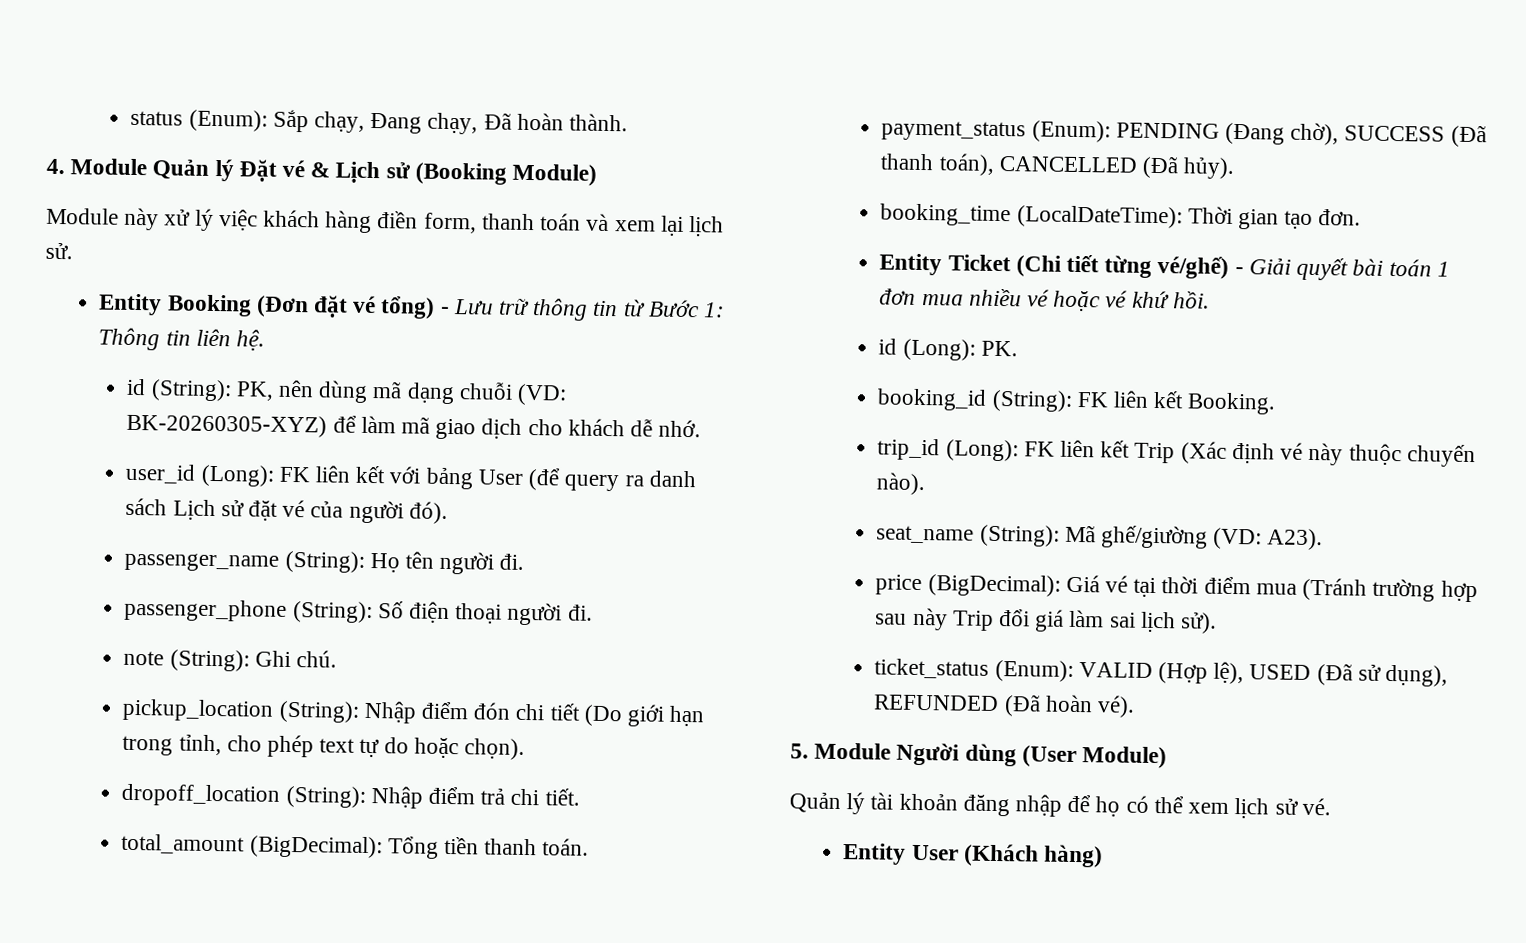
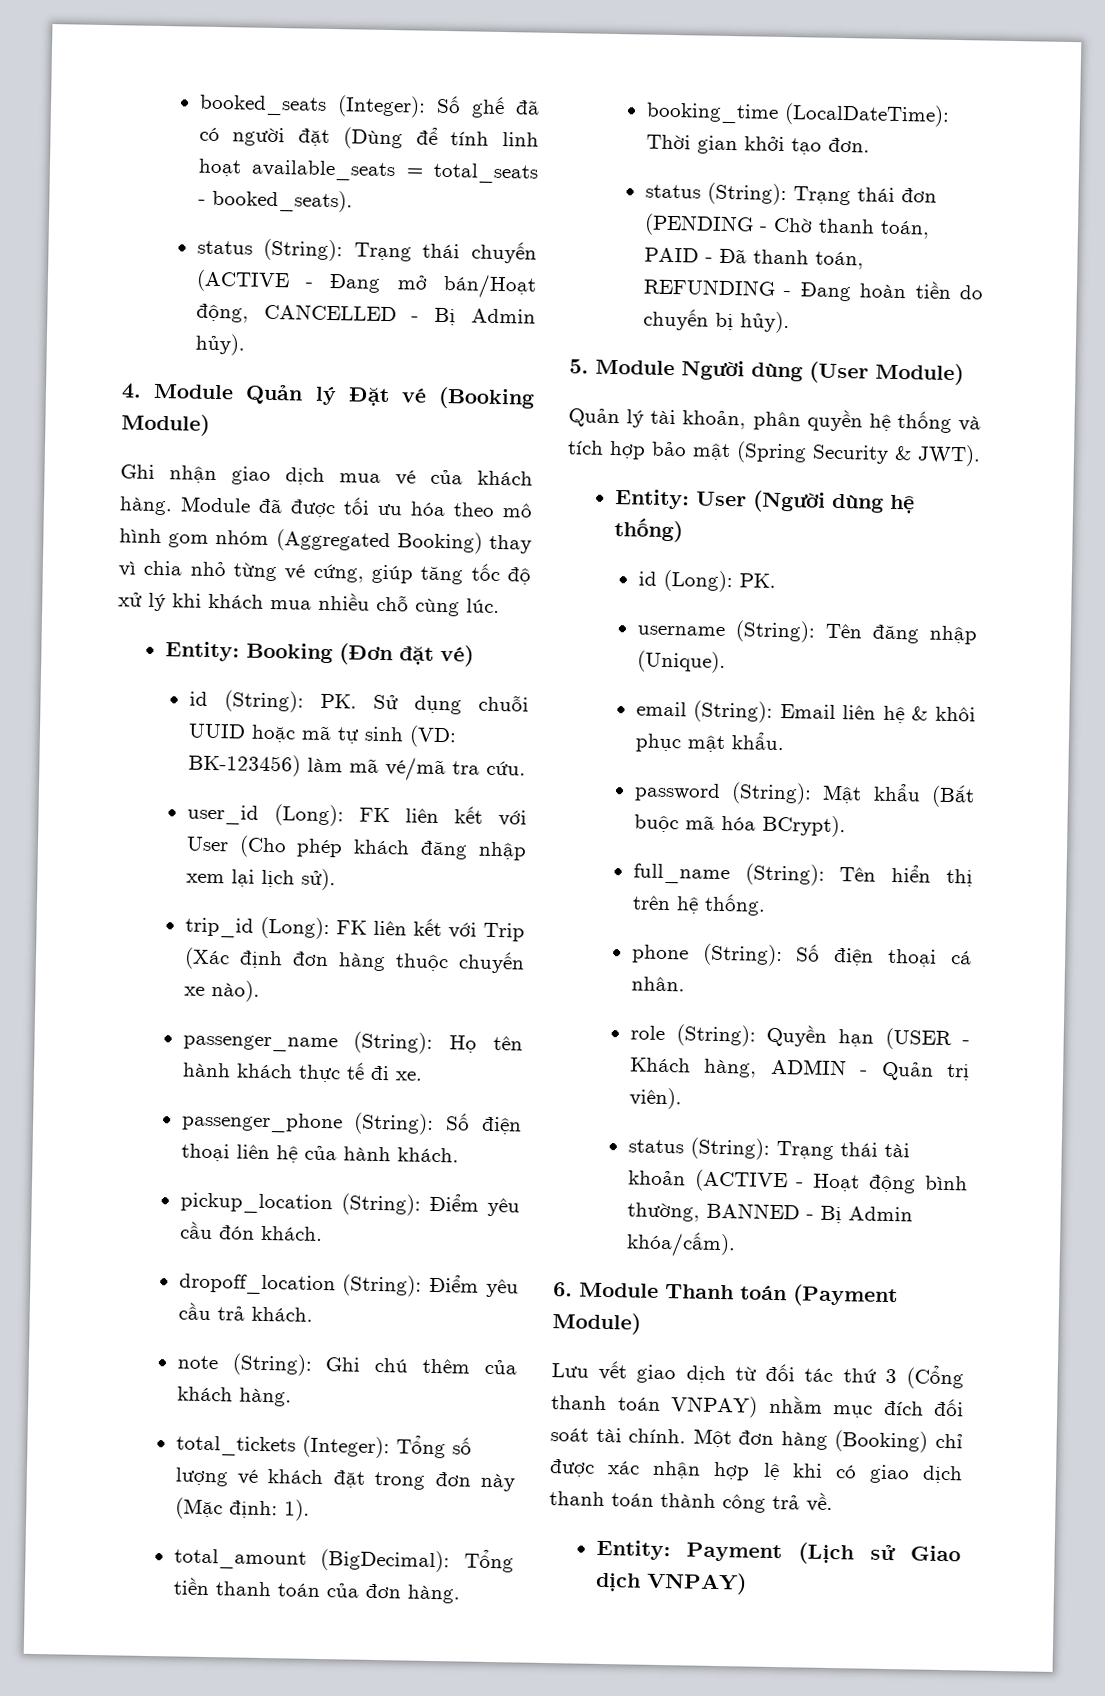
- status (Enum): Sắp chạy, Đang chạy, Đã hoàn thành.
+ booked_seats (Integer): Số ghế đã có người đặt (Dùng để tính linh hoạt available_seats = total_seats - booked_seats).
+ status (String): Trạng thái chuyến (ACTIVE - Đang mở bán/Hoạt động, CANCELLED - Bị Admin hủy).
- 4. Module Quản lý Đặt vé & Lịch sử (Booking Module)
+ 4. Module Quản lý Đặt vé (Booking Module)
- Module này xử lý việc khách hàng điền form, thanh toán và xem lại lịch sử.
- Entity Booking (Đơn đặt vé tổng) - Lưu trữ thông tin từ Bước 1: Thông tin liên hệ.
- id (String): PK, nên dùng mã dạng chuỗi (VD: BK-20260305-XYZ) để làm mã giao dịch cho khách dễ nhớ.
+ Ghi nhận giao dịch mua vé của khách hàng. Module đã được tối ưu hóa theo mô hình gom nhóm (Aggregated Booking) thay vì chia nhỏ từng vé cứng, giúp tăng tốc độ xử lý khi khách mua nhiều chỗ cùng lúc.
+ Entity: Booking (Đơn đặt vé)
+ id (String): PK. Sử dụng chuỗi UUID hoặc mã tự sinh (VD: BK-123456) làm mã vé/mã tra cứu.
- user_id (Long): FK liên kết với bảng User (để query ra danh sách Lịch sử đặt vé của người đó).
- passenger_name (String): Họ tên người đi.
+ user_id (Long): FK liên kết với User (Cho phép khách đăng nhập xem lại lịch sử).
+ trip_id (Long): FK liên kết với Trip (Xác định đơn hàng thuộc chuyến xe nào).
+ passenger_name (String): Họ tên hành khách thực tế đi xe.
- passenger_phone (String): Số điện thoại người đi.
- note (String): Ghi chú.
- pickup_location (String): Nhập điểm đón chi tiết (Do giới hạn trong tỉnh, cho phép text tự do hoặc chọn).
- dropoff_location (String): Nhập điểm trả chi tiết.
+ passenger_phone (String): Số điện thoại liên hệ của hành khách.
+ pickup_location (String): Điểm yêu cầu đón khách.
+ dropoff_location (String): Điểm yêu cầu trả khách.
+ note (String): Ghi chú thêm của khách hàng.
+ total_tickets (Integer): Tổng số lượng vé khách đặt trong đơn này (Mặc định: 1).
- total_amount (BigDecimal): Tổng tiền thanh toán.
- payment_status (Enum): PENDING (Đang chờ), SUCCESS (Đã thanh toán), CANCELLED (Đã hủy).
+ total_amount (BigDecimal): Tổng tiền thanh toán của đơn hàng.
- booking_time (LocalDateTime): Thời gian tạo đơn.
+ booking_time (LocalDateTime): Thời gian khởi tạo đơn.
- Entity Ticket (Chi tiết từng vé/ghế) - Giải quyết bài toán 1 đơn mua nhiều vé hoặc vé khứ hồi.
- id (Long): PK.
- booking_id (String): FK liên kết Booking.
- trip_id (Long): FK liên kết Trip (Xác định vé này thuộc chuyến nào).
- seat_name (String): Mã ghế/giường (VD: A23).
- price (BigDecimal): Giá vé tại thời điểm mua (Tránh trường hợp sau này Trip đổi giá làm sai lịch sử).
- ticket_status (Enum): VALID (Hợp lệ), USED (Đã sử dụng), REFUNDED (Đã hoàn vé).
+ status (String): Trạng thái đơn (PENDING - Chờ thanh toán, PAID - Đã thanh toán, REFUNDING - Đang hoàn tiền do chuyến bị hủy).
- Quản lý tài khoản đăng nhập để họ có thể xem lịch sử vé.
- Entity User (Khách hàng)
+ Quản lý tài khoản, phân quyền hệ thống và tích hợp bảo mật (Spring Security & JWT).
+ Entity: User (Người dùng hệ thống)
+ id (Long): PK.
+ username (String): Tên đăng nhập (Unique).
+ email (String): Email liên hệ & khôi phục mật khẩu.
+ password (String): Mật khẩu (Bắt buộc mã hóa BCrypt).
+ full_name (String): Tên hiển thị trên hệ thống.
+ phone (String): Số điện thoại cá nhân.
+ role (String): Quyền hạn (USER - Khách hàng, ADMIN - Quản trị viên).
+ status (String): Trạng thái tài khoản (ACTIVE - Hoạt động bình thường, BANNED - Bị Admin khóa/cấm).
+ 6. Module Thanh toán (Payment Module)
+ Lưu vết giao dịch từ đối tác thứ 3 (Cổng thanh toán VNPAY) nhằm mục đích đối soát tài chính. Một đơn hàng (Booking) chỉ được xác nhận hợp lệ khi có giao dịch thanh toán thành công trả về.
+ Entity: Payment (Lịch sử Giao dịch VNPAY)

